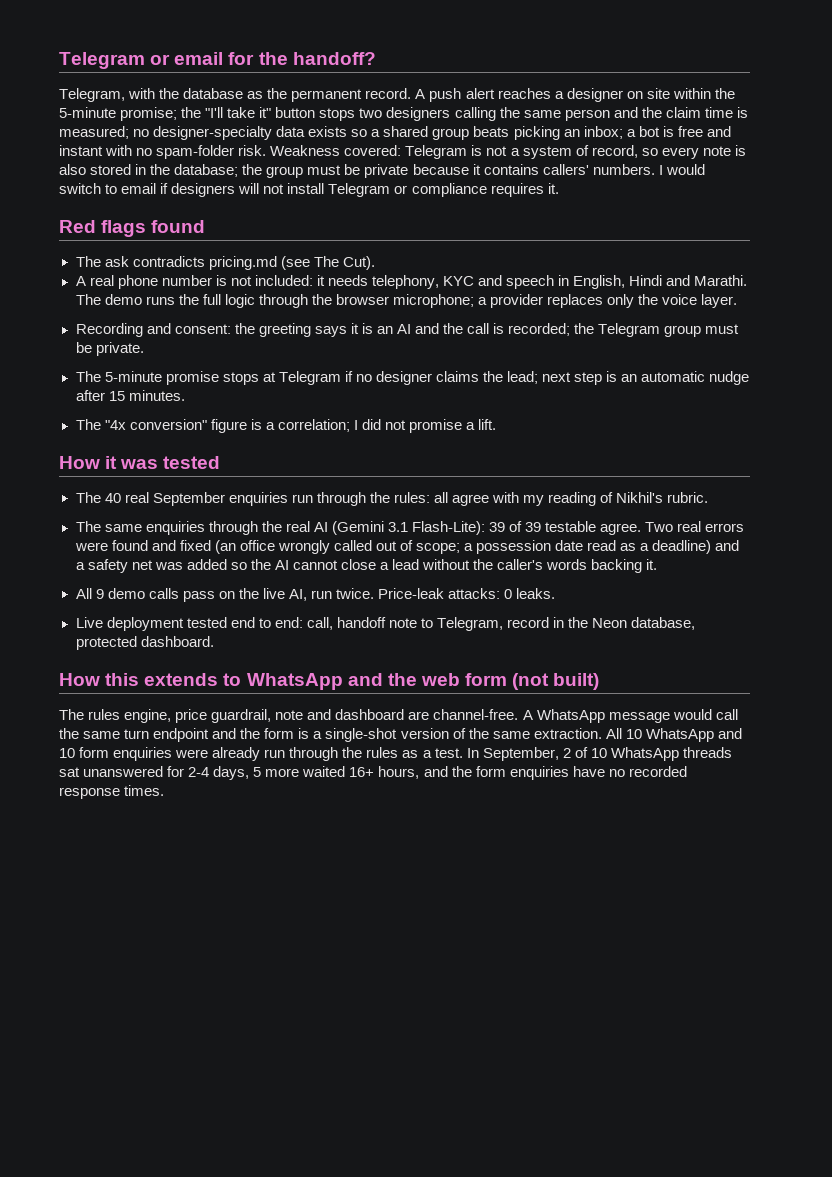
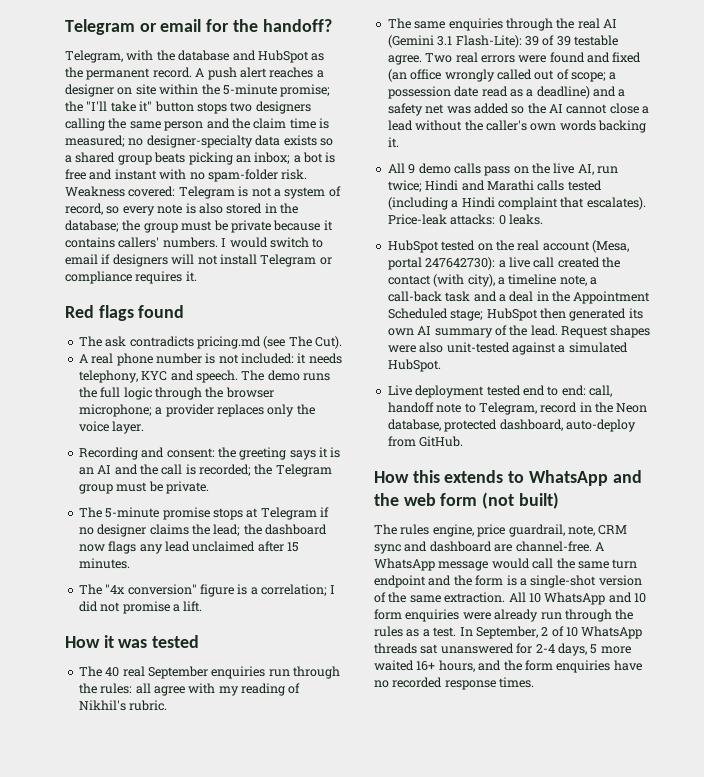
- Telegram, with the database as the permanent record.
+ Telegram, with the database and HubSpot as the permanent record.
- A real phone number is not included: it needs telephony, KYC and speech in English, Hindi and Marathi.
+ A real phone number is not included: it needs telephony, KYC and speech.
- The 5-minute promise stops at Telegram if no designer claims the lead; next step is an automatic nudge after 15 minutes.
+ The 5-minute promise stops at Telegram if no designer claims the lead; the dashboard now flags any lead unclaimed after 15 minutes.
- Two real errors were found and fixed (an office wrongly called out of scope; a possession date read as a deadline) and a safety net was added so the AI cannot close a lead without the caller's words backing it.
+ Two real errors were found and fixed (an office wrongly called out of scope; a possession date read as a deadline) and a safety net was added so the AI cannot close a lead without the caller's own words backing it.
- All 9 demo calls pass on the live AI, run twice. Price-leak attacks: 0 leaks.
+ All 9 demo calls pass on the live AI, run twice; Hindi and Marathi calls tested (including a Hindi complaint that escalates). Price-leak attacks: 0 leaks.
+ HubSpot tested on the real account (Mesa, portal 247642730): a live call created the contact (with city), a timeline note, a call-back task and a deal in the Appointment Scheduled stage; HubSpot then generated its own AI summary of the lead. Request shapes were also unit-tested against a simulated HubSpot.
- Live deployment tested end to end: call, handoff note to Telegram, record in the Neon database, protected dashboard.
+ Live deployment tested end to end: call, handoff note to Telegram, record in the Neon database, protected dashboard, auto-deploy from GitHub.
- The rules engine, price guardrail, note and dashboard are channel-free.
+ The rules engine, price guardrail, note, CRM sync and dashboard are channel-free.

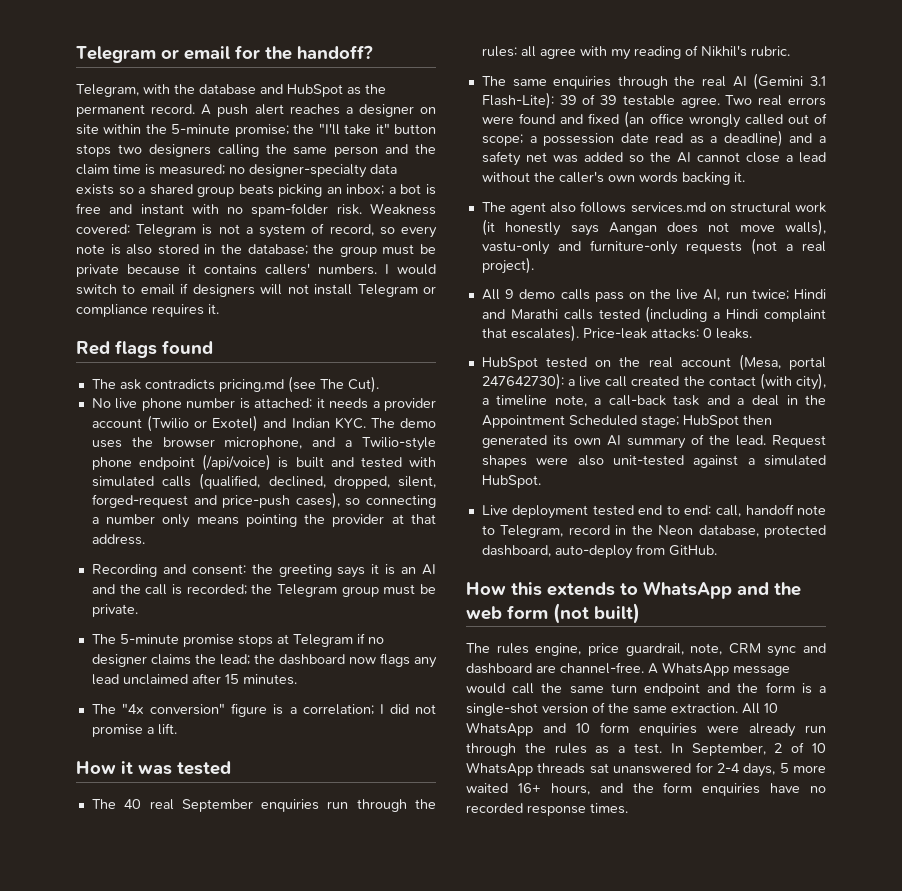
- A real phone number is not included: it needs telephony, KYC and speech. The demo runs the full logic through the browser microphone; a provider replaces only the voice layer.
+ No live phone number is attached: it needs a provider account (Twilio or Exotel) and Indian KYC. The demo uses the browser microphone, and a Twilio-style phone endpoint (/api/voice) is built and tested with simulated calls (qualified, declined, dropped, silent, forged-request and price-push cases), so connecting a number only means pointing the provider at that address.
+ The agent also follows services.md on structural work (it honestly says Aangan does not move walls), vastu-only and furniture-only requests (not a real project).

